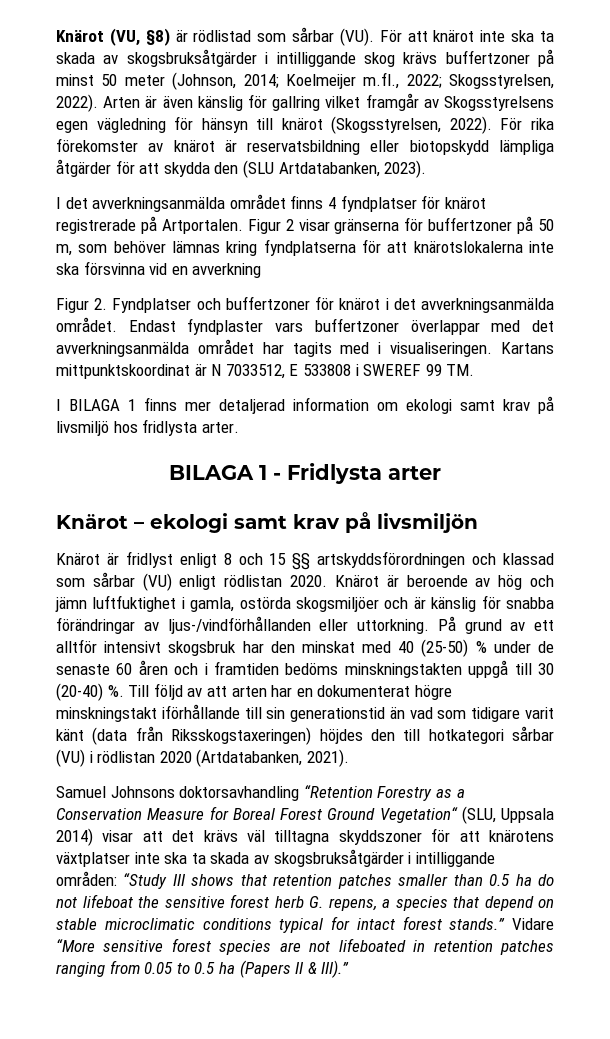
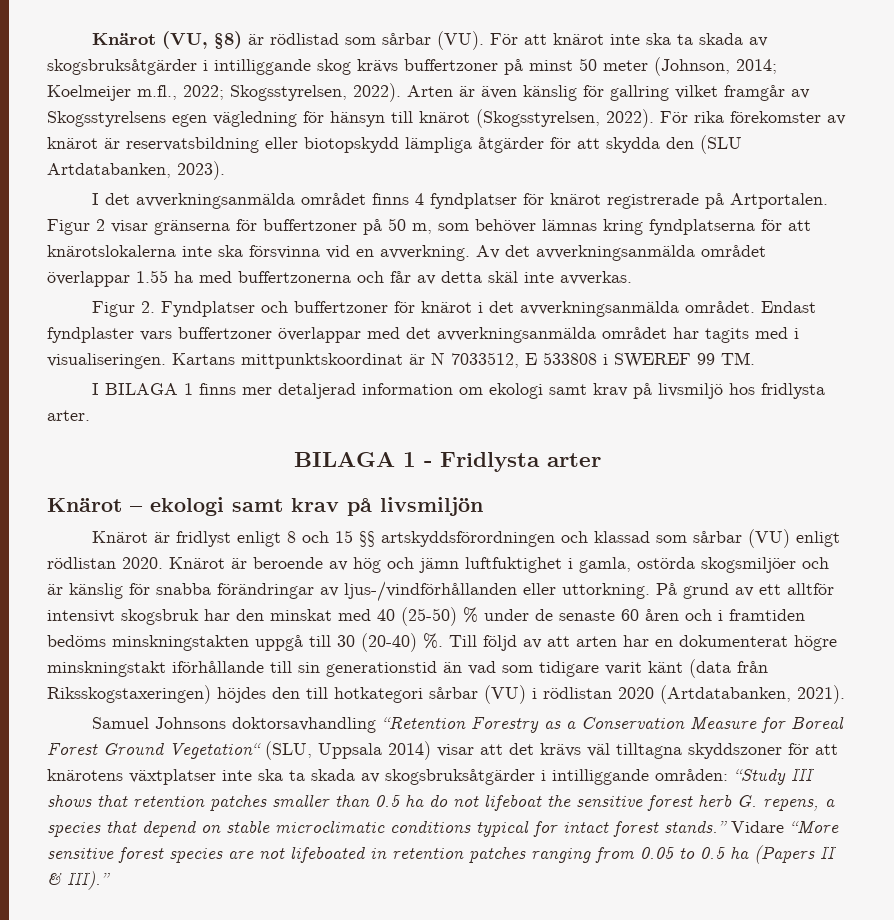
- Figur 2 visar gränserna för buffertzoner på 50 m, som behöver lämnas kring fyndplatserna för att knärotslokalerna inte ska försvinna vid en avverkning
+ Figur 2 visar gränserna för buffertzoner på 50 m, som behöver lämnas kring fyndplatserna för att knärotslokalerna inte ska försvinna vid en avverkning. Av det avverkningsanmälda området överlappar 1.55 ha med buffertzonerna och får av detta skäl inte avverkas.

